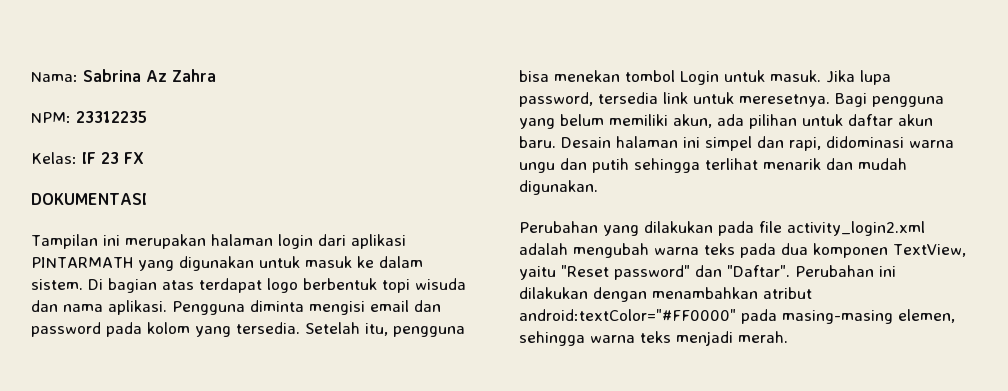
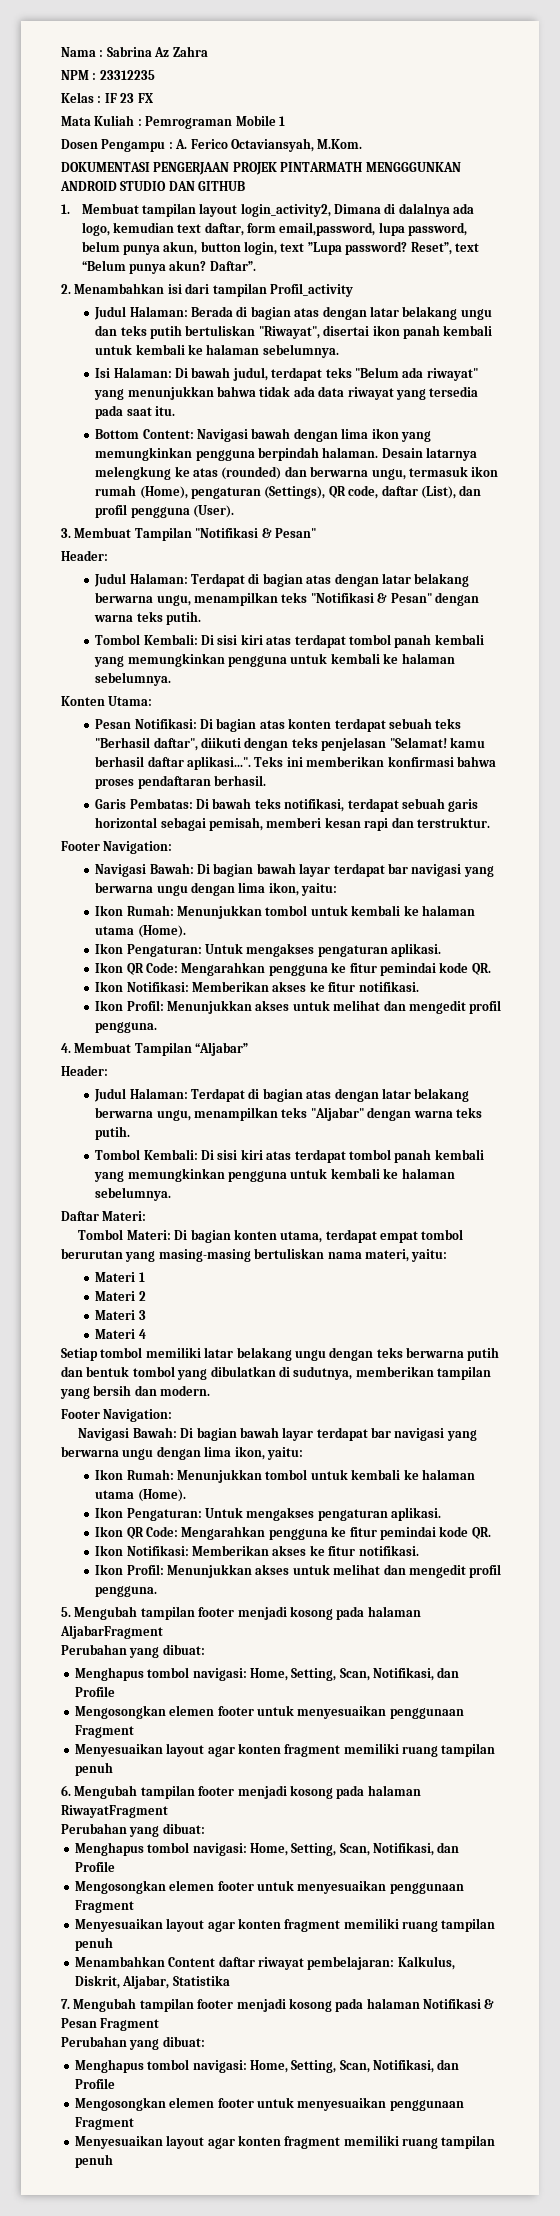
- Nama: Sabrina Az Zahra
+ Nama : Sabrina Az Zahra
- NPM: 23312235
+ NPM : 23312235
- Kelas: IF 23 FX
+ Kelas : IF 23 FX
- DOKUMENTASI
- Tampilan ini merupakan halaman login dari aplikasi PINTARMATH yang digunakan untuk masuk ke dalam sistem. Di bagian atas terdapat logo berbentuk topi wisuda dan nama aplikasi. Pengguna diminta mengisi email dan password pada kolom yang tersedia. Setelah itu, pengguna bisa menekan tombol Login untuk masuk. Jika lupa password, tersedia link untuk meresetnya. Bagi pengguna yang belum memiliki akun, ada pilihan untuk daftar akun baru. Desain halaman ini simpel dan rapi, didominasi warna ungu dan putih sehingga terlihat menarik dan mudah digunakan.
- Perubahan yang dilakukan pada file activity_login2.xml adalah mengubah warna teks pada dua komponen TextView, yaitu "Reset password" dan "Daftar". Perubahan ini dilakukan dengan menambahkan atribut android:textColor="#FF0000" pada masing-masing elemen, sehingga warna teks menjadi merah.
+ Mata Kuliah : Pemrograman Mobile 1
+ Dosen Pengampu : A. Ferico Octaviansyah, M.Kom.
+ DOKUMENTASI PENGERJAAN PROJEK PINTARMATH MENGGGUNKAN ANDROID STUDIO DAN GITHUB
+ 1. Membuat tampilan layout login_activity2, Dimana di dalalnya ada logo, kemudian text daftar, form email,password, lupa password, belum punya akun, button login, text ”Lupa password? Reset”, text “Belum punya akun? Daftar”.
+ 2. Menambahkan isi dari tampilan Profil_activity
+ Judul Halaman: Berada di bagian atas dengan latar belakang ungu dan teks putih bertuliskan "Riwayat", disertai ikon panah kembali untuk kembali ke halaman sebelumnya.
+ Isi Halaman: Di bawah judul, terdapat teks "Belum ada riwayat" yang menunjukkan bahwa tidak ada data riwayat yang tersedia pada saat itu.
+ Bottom Content: Navigasi bawah dengan lima ikon yang memungkinkan pengguna berpindah halaman. Desain latarnya melengkung ke atas (rounded) dan berwarna ungu, termasuk ikon rumah (Home), pengaturan (Settings), QR code, daftar (List), dan profil pengguna (User).
+ 3. Membuat Tampilan "Notifikasi & Pesan"
+ Header:
+ Judul Halaman: Terdapat di bagian atas dengan latar belakang berwarna ungu, menampilkan teks "Notifikasi & Pesan" dengan warna teks putih.
+ Tombol Kembali: Di sisi kiri atas terdapat tombol panah kembali yang memungkinkan pengguna untuk kembali ke halaman sebelumnya.
+ Konten Utama:
+ Pesan Notifikasi: Di bagian atas konten terdapat sebuah teks "Berhasil daftar", diikuti dengan teks penjelasan "Selamat! kamu berhasil daftar aplikasi...". Teks ini memberikan konfirmasi bahwa proses pendaftaran berhasil.
+ Garis Pembatas: Di bawah teks notifikasi, terdapat sebuah garis horizontal sebagai pemisah, memberi kesan rapi dan terstruktur.
+ Footer Navigation:
+ Navigasi Bawah: Di bagian bawah layar terdapat bar navigasi yang berwarna ungu dengan lima ikon, yaitu:
+ Ikon Rumah: Menunjukkan tombol untuk kembali ke halaman utama (Home).
+ Ikon Pengaturan: Untuk mengakses pengaturan aplikasi.
+ Ikon QR Code: Mengarahkan pengguna ke fitur pemindai kode QR.
+ Ikon Notifikasi: Memberikan akses ke fitur notifikasi.
+ Ikon Profil: Menunjukkan akses untuk melihat dan mengedit profil pengguna.
+ 4. Membuat Tampilan “Aljabar”
+ Header:
+ Judul Halaman: Terdapat di bagian atas dengan latar belakang berwarna ungu, menampilkan teks "Aljabar" dengan warna teks putih.
+ Tombol Kembali: Di sisi kiri atas terdapat tombol panah kembali yang memungkinkan pengguna untuk kembali ke halaman sebelumnya.
+ Daftar Materi:
+ Tombol Materi: Di bagian konten utama, terdapat empat tombol berurutan yang masing-masing bertuliskan nama materi, yaitu:
+ Materi 1
+ Materi 2
+ Materi 3
+ Materi 4
+ Setiap tombol memiliki latar belakang ungu dengan teks berwarna putih dan bentuk tombol yang dibulatkan di sudutnya, memberikan tampilan yang bersih dan modern.
+ Footer Navigation:
+ Navigasi Bawah: Di bagian bawah layar terdapat bar navigasi yang berwarna ungu dengan lima ikon, yaitu:
+ Ikon Rumah: Menunjukkan tombol untuk kembali ke halaman utama (Home).
+ Ikon Pengaturan: Untuk mengakses pengaturan aplikasi.
+ Ikon QR Code: Mengarahkan pengguna ke fitur pemindai kode QR.
+ Ikon Notifikasi: Memberikan akses ke fitur notifikasi.
+ Ikon Profil: Menunjukkan akses untuk melihat dan mengedit profil pengguna.
+ 5. Mengubah tampilan footer menjadi kosong pada halaman AljabarFragment
+ Perubahan yang dibuat:
+ Menghapus tombol navigasi: Home, Setting, Scan, Notifikasi, dan Profile
+ Mengosongkan elemen footer untuk menyesuaikan penggunaan Fragment
+ Menyesuaikan layout agar konten fragment memiliki ruang tampilan penuh
+ 6. Mengubah tampilan footer menjadi kosong pada halaman RiwayatFragment
+ Perubahan yang dibuat:
+ Menghapus tombol navigasi: Home, Setting, Scan, Notifikasi, dan Profile
+ Mengosongkan elemen footer untuk menyesuaikan penggunaan Fragment
+ Menyesuaikan layout agar konten fragment memiliki ruang tampilan penuh
+ Menambahkan Content daftar riwayat pembelajaran: Kalkulus, Diskrit, Aljabar, Statistika
+ 7. Mengubah tampilan footer menjadi kosong pada halaman Notifikasi & Pesan Fragment
+ Perubahan yang dibuat:
+ Menghapus tombol navigasi: Home, Setting, Scan, Notifikasi, dan Profile
+ Mengosongkan elemen footer untuk menyesuaikan penggunaan Fragment
+ Menyesuaikan layout agar konten fragment memiliki ruang tampilan penuh

